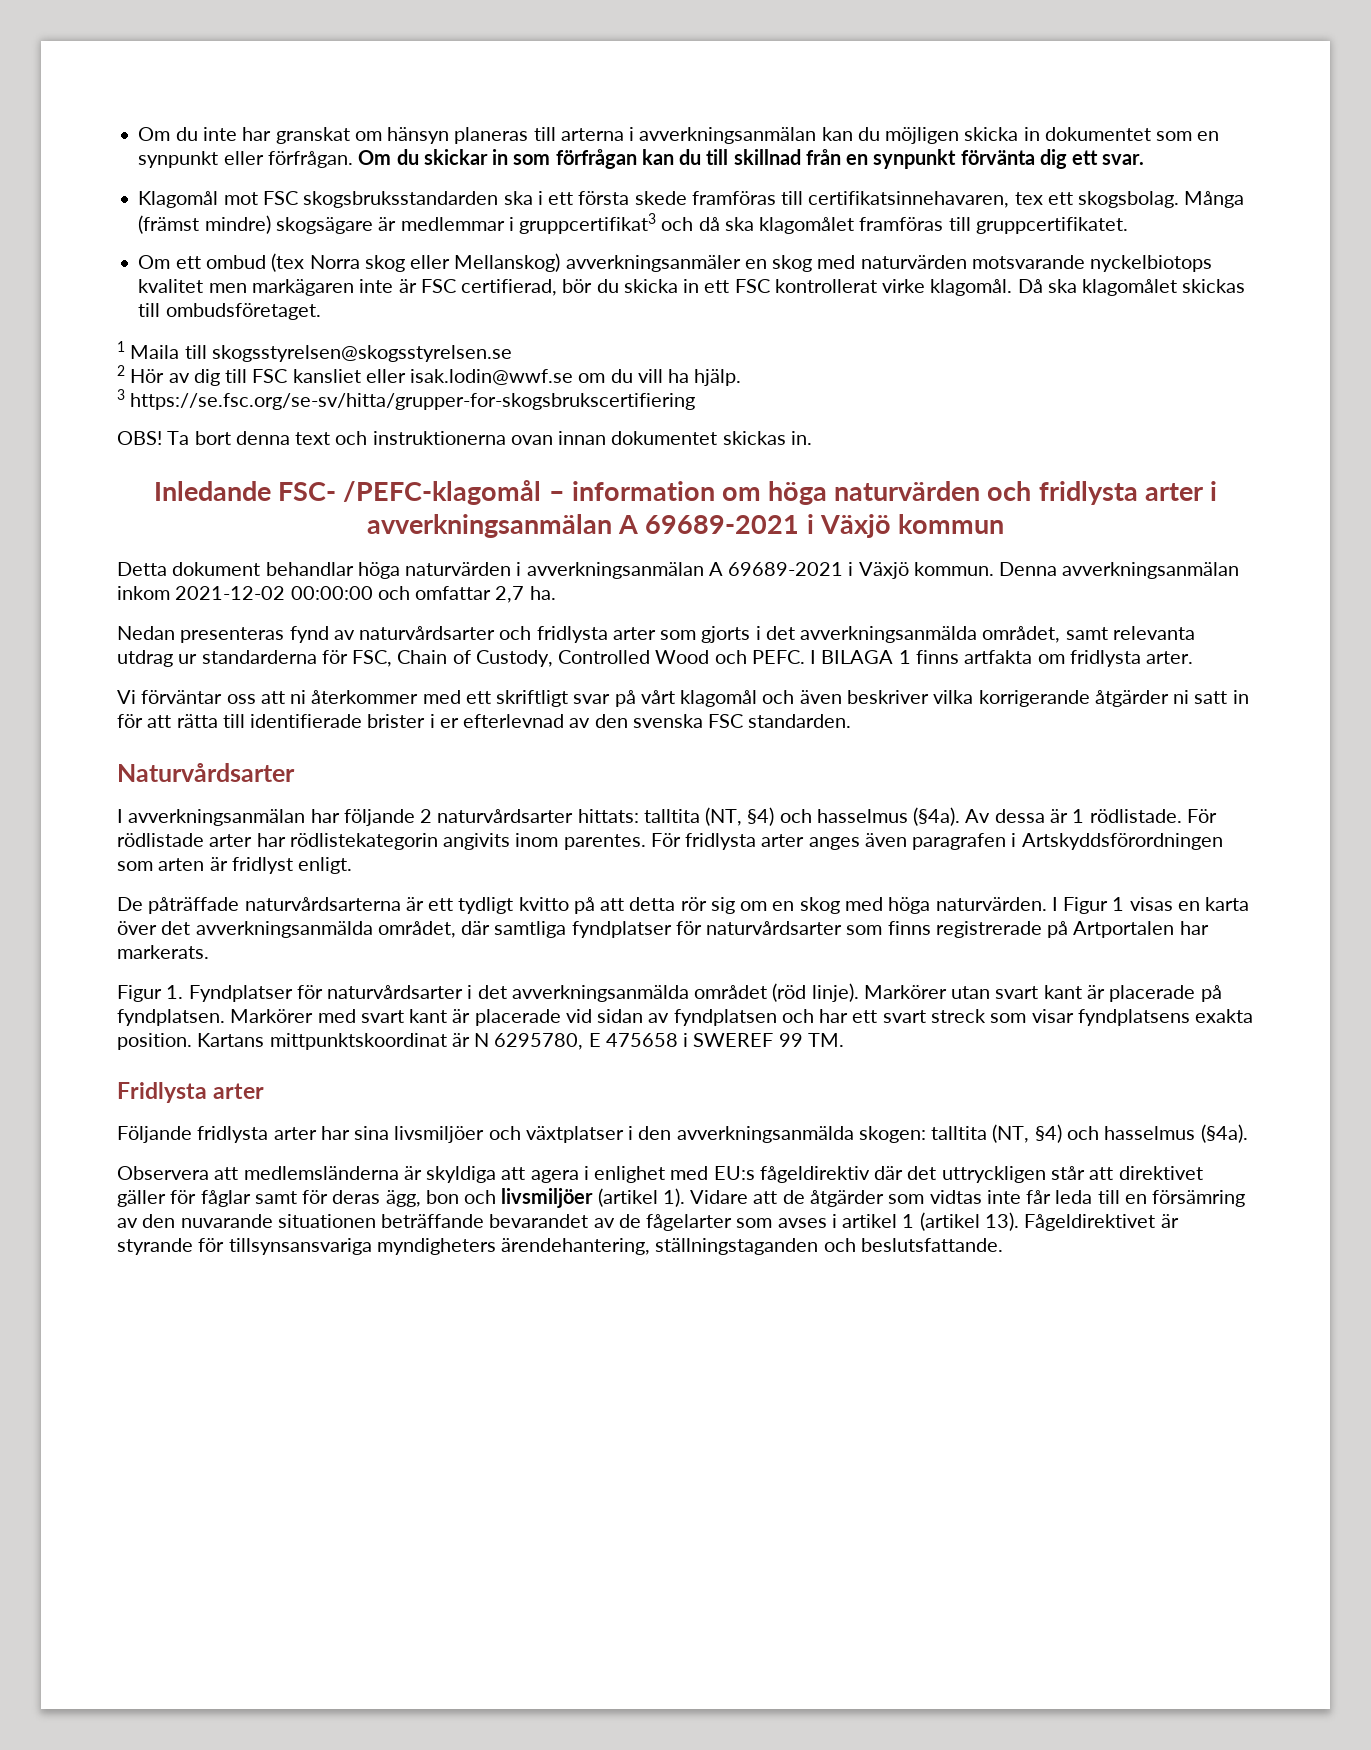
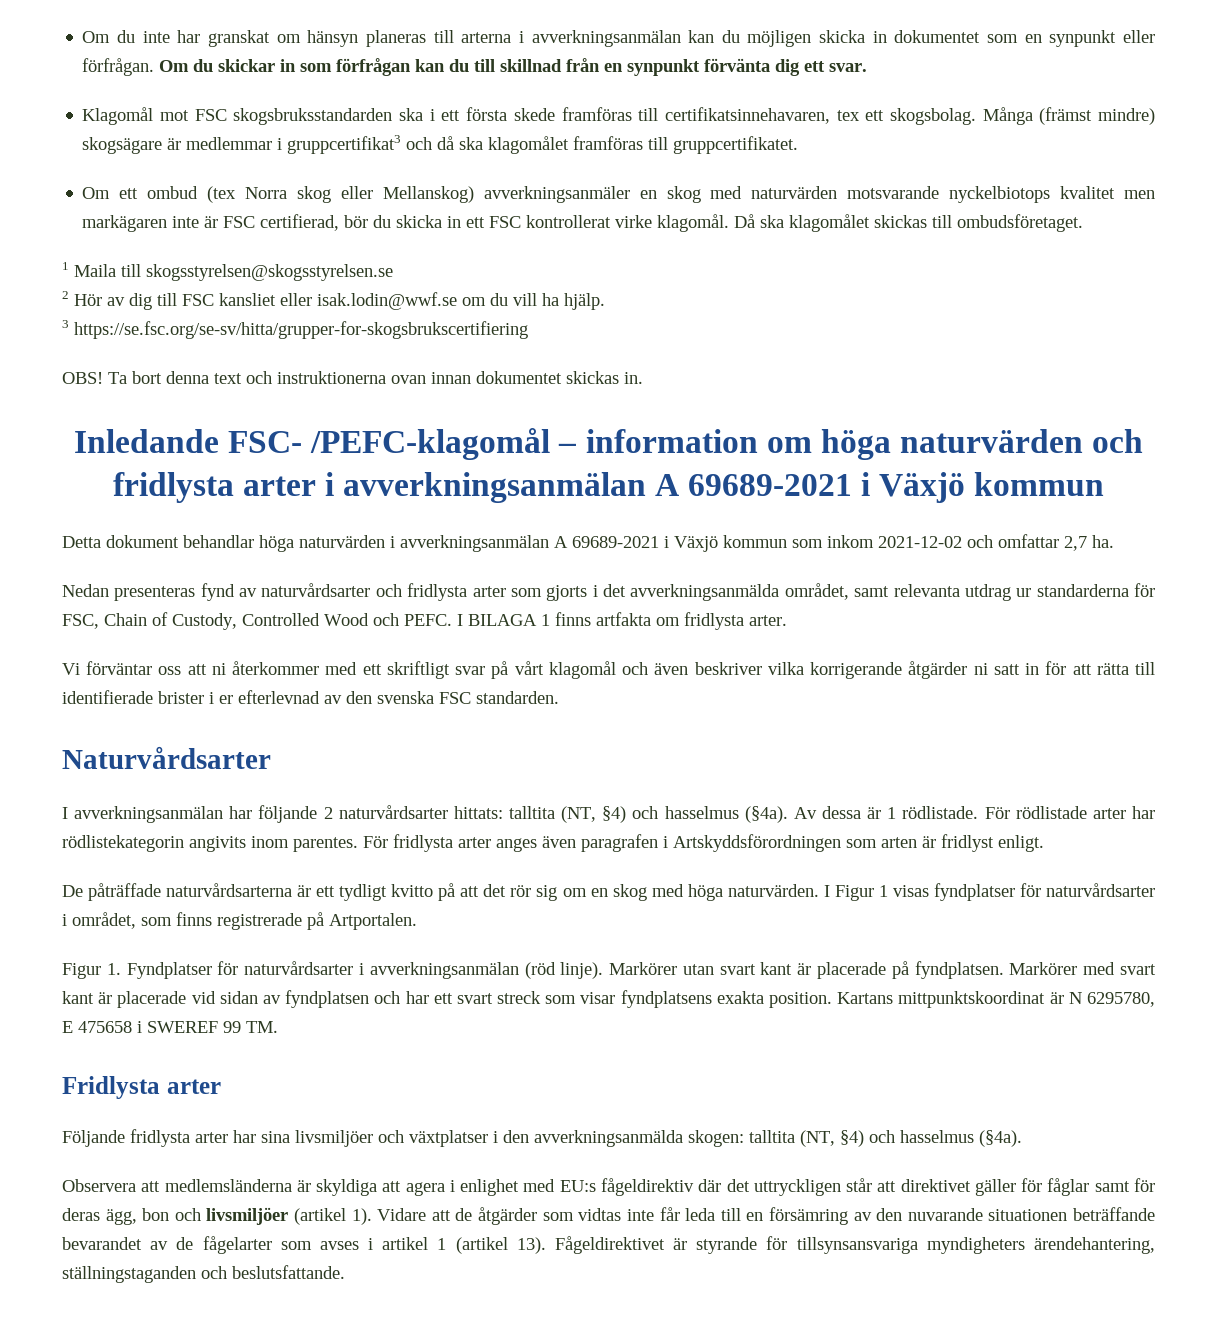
- Detta dokument behandlar höga naturvärden i avverkningsanmälan A 69689-2021 i Växjö kommun. Denna avverkningsanmälan inkom 2021-12-02 00:00:00 och omfattar 2,7 ha.
+ Detta dokument behandlar höga naturvärden i avverkningsanmälan A 69689-2021 i Växjö kommun som inkom 2021-12-02 och omfattar 2,7 ha.
- De påträffade naturvårdsarterna är ett tydligt kvitto på att detta rör sig om en skog med höga naturvärden.
+ De påträffade naturvårdsarterna är ett tydligt kvitto på att det rör sig om en skog med höga naturvärden.
- I Figur 1 visas en karta över det avverkningsanmälda området, där samtliga fyndplatser för naturvårdsarter som finns registrerade på Artportalen har markerats.
+ I Figur 1 visas fyndplatser för naturvårdsarter i området, som finns registrerade på Artportalen.
- Figur 1. Fyndplatser för naturvårdsarter i det avverkningsanmälda området (röd linje).
+ Figur 1. Fyndplatser för naturvårdsarter i avverkningsanmälan (röd linje).

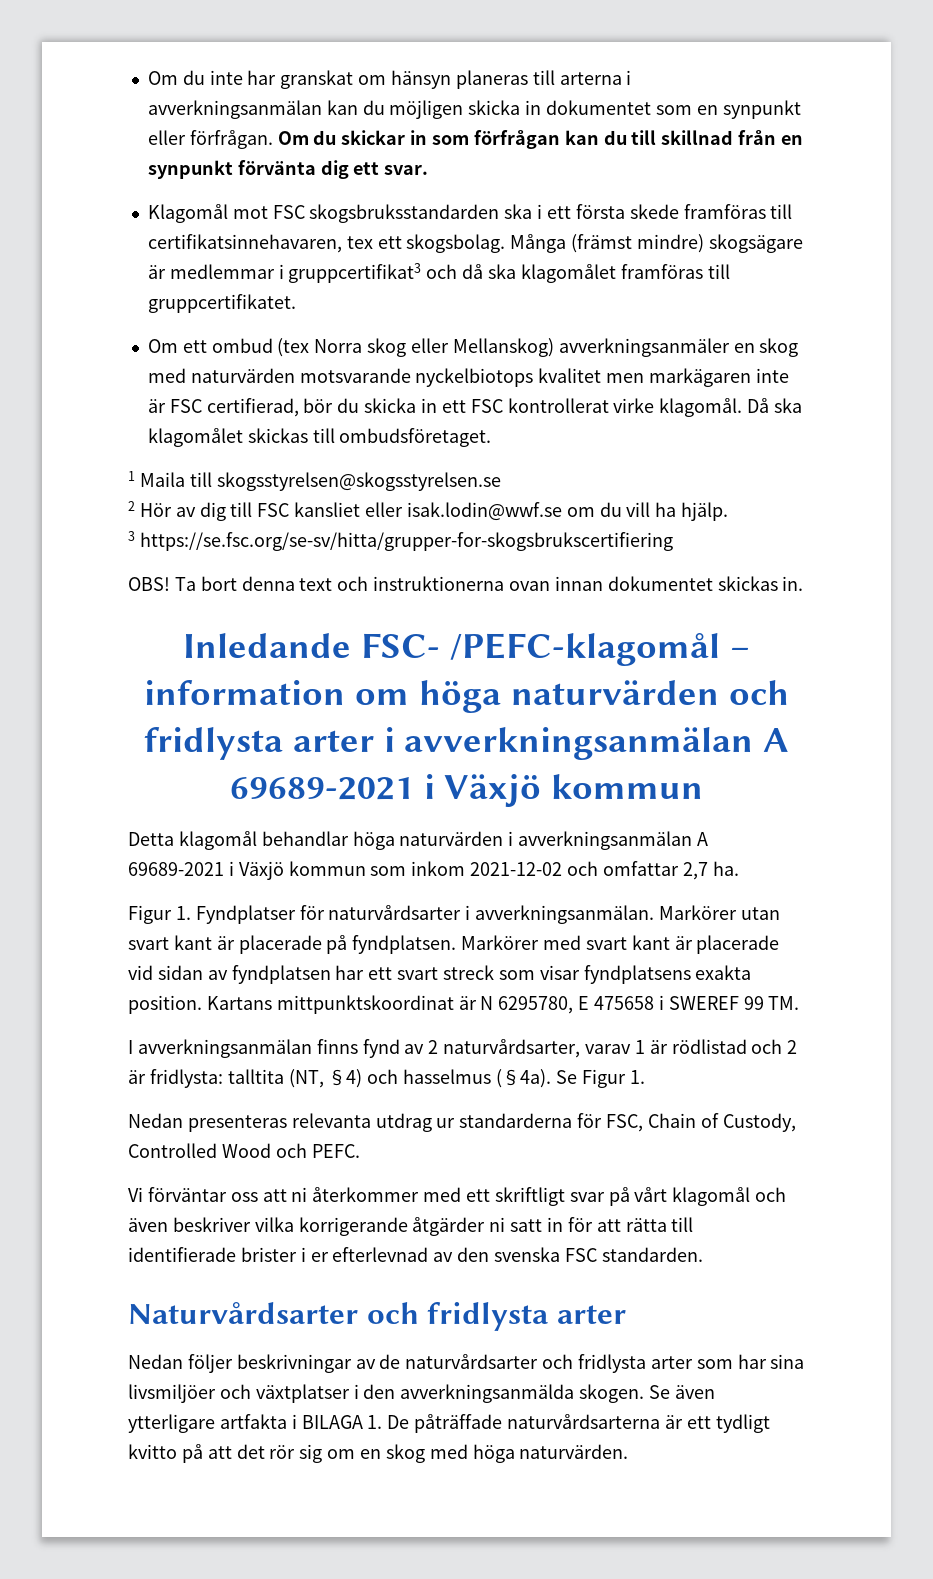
- Detta dokument behandlar höga naturvärden i avverkningsanmälan A 69689-2021 i Växjö kommun som inkom 2021-12-02 och omfattar 2,7 ha.
+ Detta klagomål behandlar höga naturvärden i avverkningsanmälan A 69689-2021 i Växjö kommun som inkom 2021-12-02 och omfattar 2,7 ha.
- Nedan presenteras fynd av naturvårdsarter och fridlysta arter som gjorts i det avverkningsanmälda området, samt relevanta utdrag ur standarderna för FSC, Chain of Custody, Controlled Wood och PEFC. I BILAGA 1 finns artfakta om fridlysta arter.
+ Figur 1. Fyndplatser för naturvårdsarter i avverkningsanmälan. Markörer utan svart kant är placerade på fyndplatsen. Markörer med svart kant är placerade vid sidan av fyndplatsen har ett svart streck som visar fyndplatsens exakta position. Kartans mittpunktskoordinat är N 6295780, E 475658 i SWEREF 99 TM.
+ I avverkningsanmälan finns fynd av 2 naturvårdsarter, varav 1 är rödlistad och 2 är fridlysta: talltita (NT, §4) och hasselmus (§4a). Se Figur 1.
+ Nedan presenteras relevanta utdrag ur standarderna för FSC, Chain of Custody, Controlled Wood och PEFC.
- Naturvårdsarter
- I avverkningsanmälan har följande 2 naturvårdsarter hittats: talltita (NT, §4) och hasselmus (§4a). Av dessa är 1 rödlistade. För rödlistade arter har rödlistekategorin angivits inom parentes. För fridlysta arter anges även paragrafen i Artskyddsförordningen som arten är fridlyst enligt.
- De påträffade naturvårdsarterna är ett tydligt kvitto på att det rör sig om en skog med höga naturvärden. I Figur 1 visas fyndplatser för naturvårdsarter i området, som finns registrerade på Artportalen.
- Figur 1. Fyndplatser för naturvårdsarter i avverkningsanmälan (röd linje). Markörer utan svart kant är placerade på fyndplatsen. Markörer med svart kant är placerade vid sidan av fyndplatsen och har ett svart streck som visar fyndplatsens exakta position. Kartans mittpunktskoordinat är N 6295780, E 475658 i SWEREF 99 TM.
- Fridlysta arter
- Följande fridlysta arter har sina livsmiljöer och växtplatser i den avverkningsanmälda skogen: talltita (NT, §4) och hasselmus (§4a).
- Observera att medlemsländerna är skyldiga att agera i enlighet med EU:s fågeldirektiv där det uttryckligen står att direktivet gäller för fåglar samt för deras ägg, bon och livsmiljöer (artikel 1). Vidare att de åtgärder som vidtas inte får leda till en försämring av den nuvarande situationen beträffande bevarandet av de fågelarter som avses i artikel 1 (artikel 13). Fågeldirektivet är styrande för tillsynsansvariga myndigheters ärendehantering, ställningstaganden och beslutsfattande.
+ Naturvårdsarter och fridlysta arter
+ Nedan följer beskrivningar av de naturvårdsarter och fridlysta arter som har sina livsmiljöer och växtplatser i den avverkningsanmälda skogen. Se även ytterligare artfakta i BILAGA 1. De påträffade naturvårdsarterna är ett tydligt kvitto på att det rör sig om en skog med höga naturvärden.

